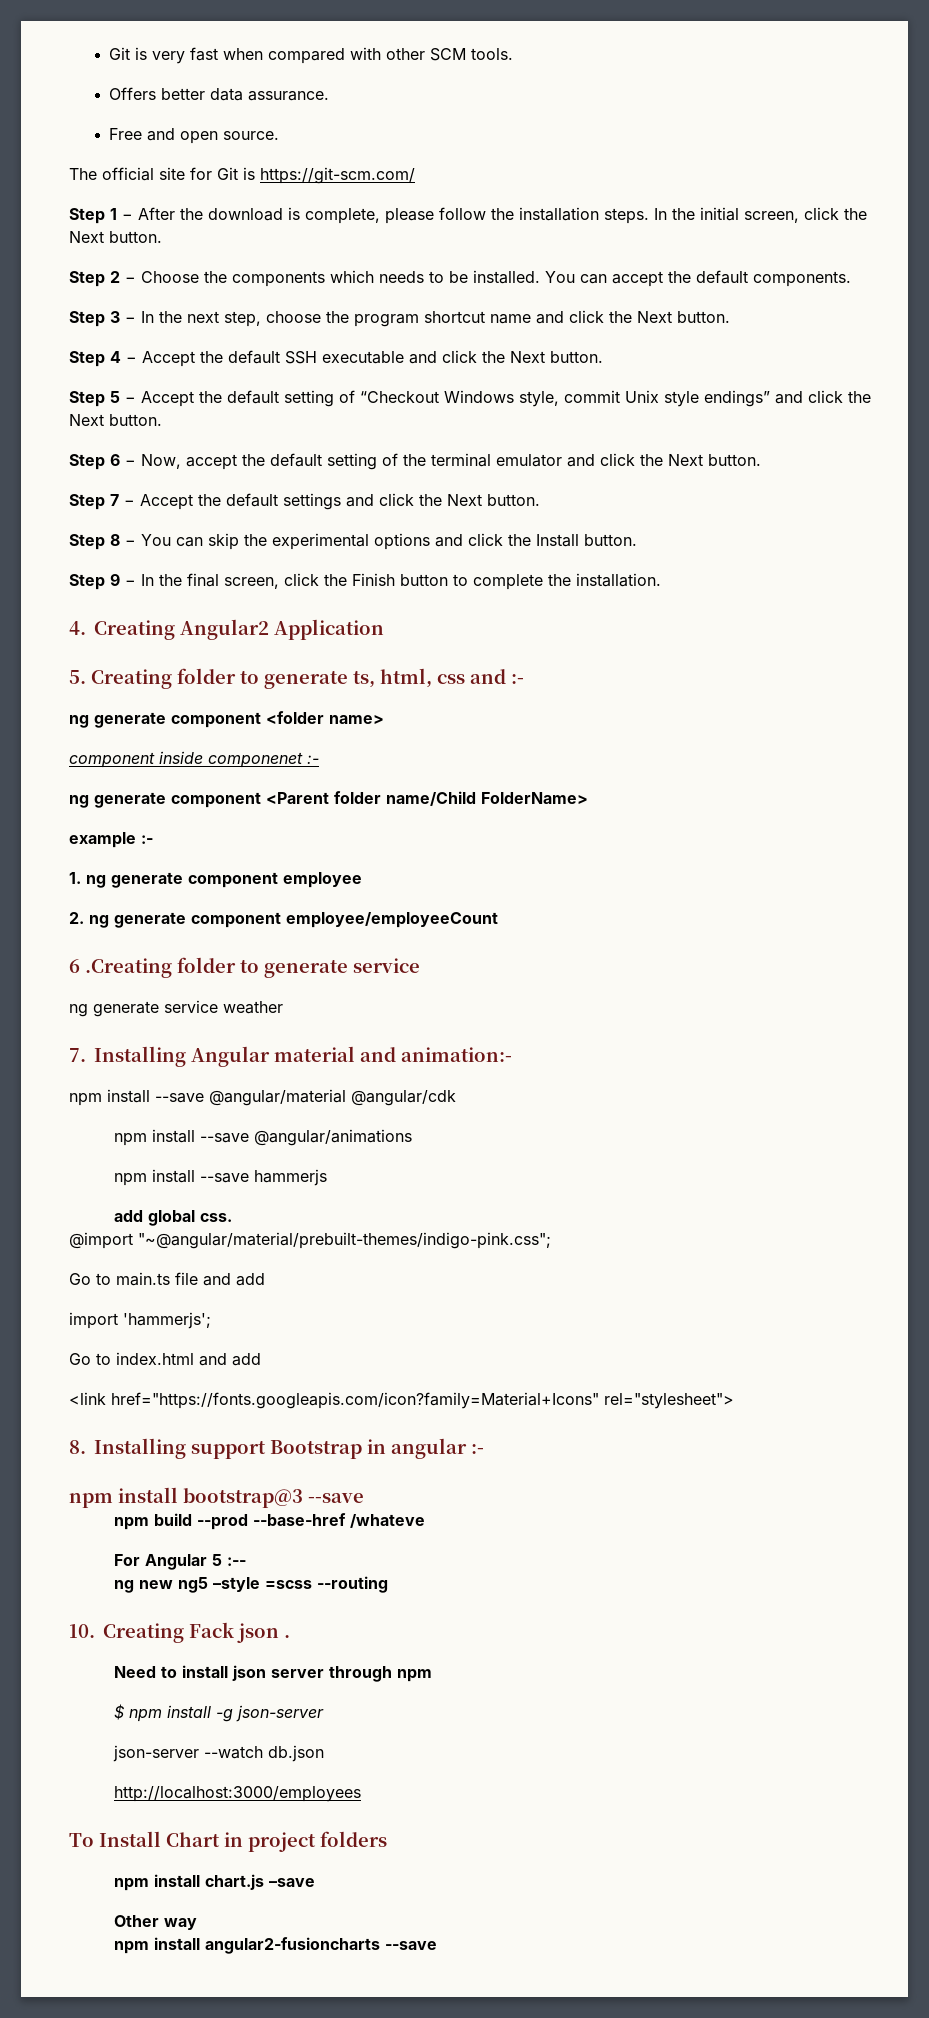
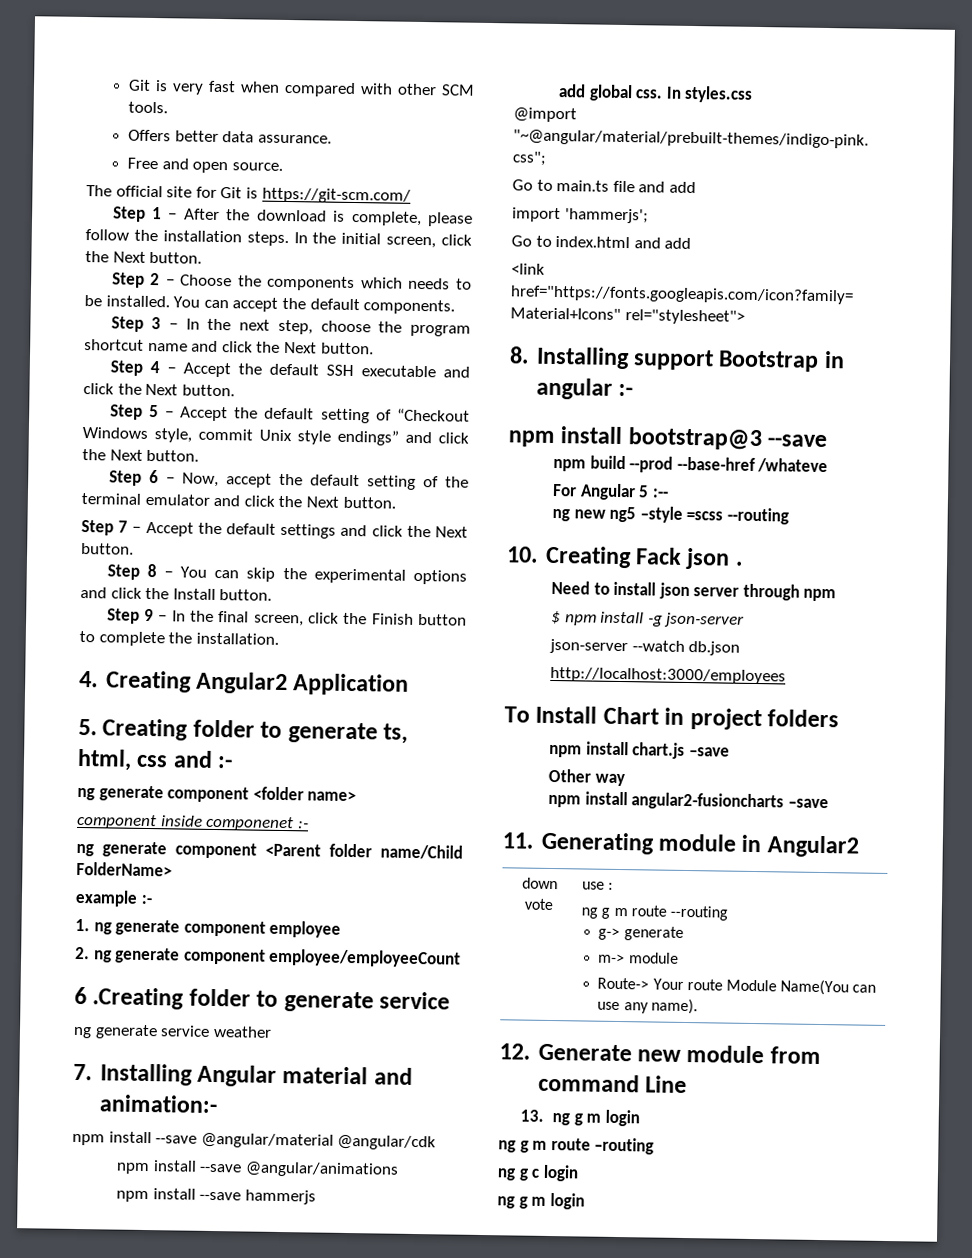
+ In styles.css
- npm install angular2-fusioncharts --save
+ npm install angular2-fusioncharts –save
+ 11. Generating module in Angular2
+ down vote | use :
+ ng g m route --routing
+ g-> generate
+ m-> module
+ Route-> Your route Module Name(You can use any name).
+ 12. Generate new module from command Line
+ 13. ng g m login
+ ng g m route –routing
+ ng g c login
+ ng g m login

